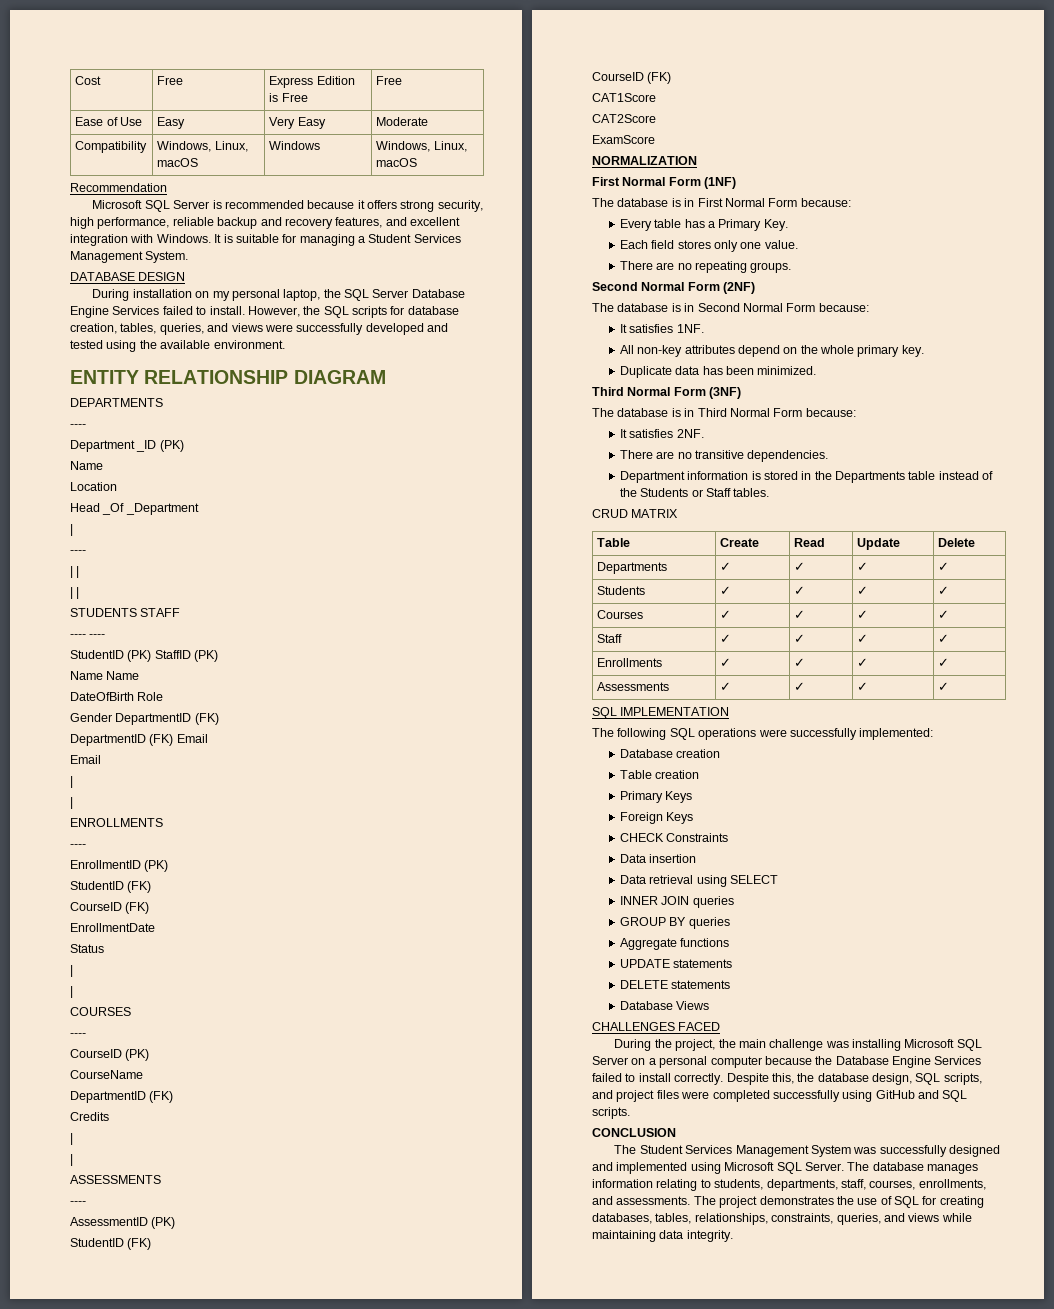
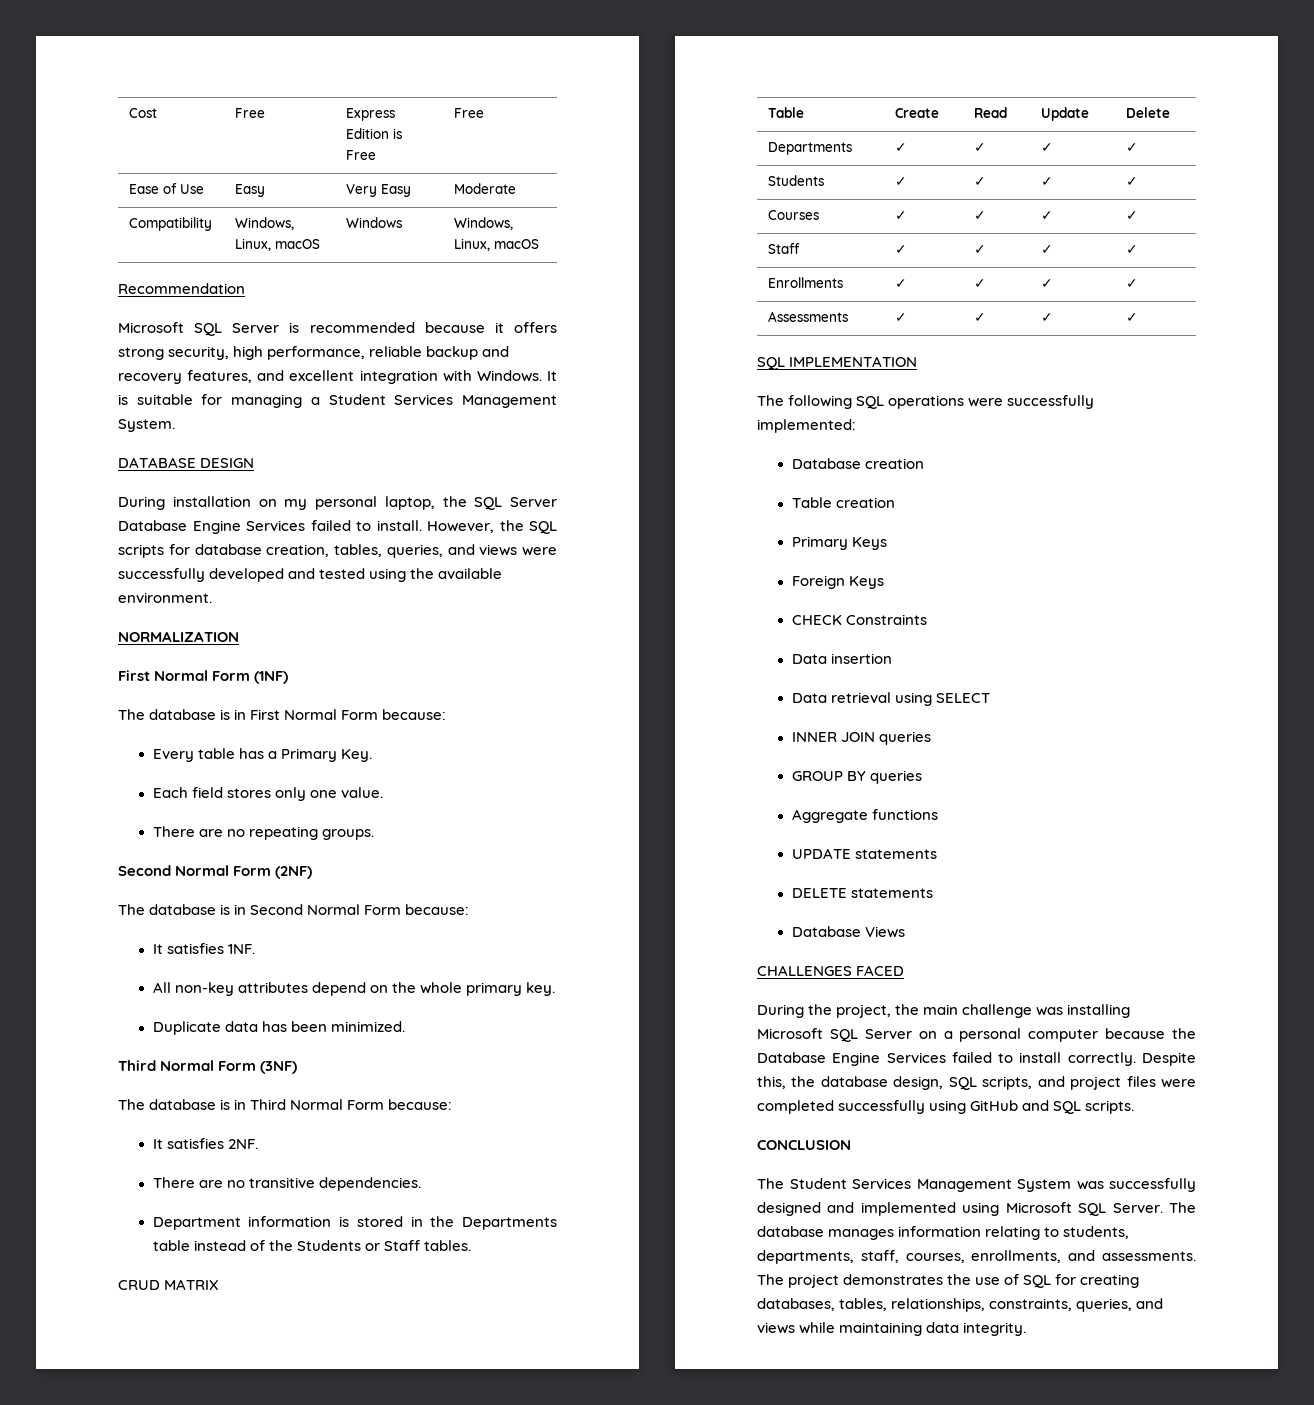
- ENTITY RELATIONSHIP DIAGRAM
- DEPARTMENTS
- ----
- Department _ID (PK)
- Name
- Location
- Head _Of _Department
- |
- ----
- | |
- | |
- STUDENTS STAFF
- ---- ----
- StudentID (PK) StaffID (PK)
- Name Name
- DateOfBirth Role
- Gender DepartmentID (FK)
- DepartmentID (FK) Email
- Email
- |
- |
- ENROLLMENTS
- ----
- EnrollmentID (PK)
- StudentID (FK)
- CourseID (FK)
- EnrollmentDate
- Status
- |
- |
- COURSES
- ----
- CourseID (PK)
- CourseName
- DepartmentID (FK)
- Credits
- |
- |
- ASSESSMENTS
- ----
- AssessmentID (PK)
- StudentID (FK)
- CourseID (FK)
- CAT1Score
- CAT2Score
- ExamScore

